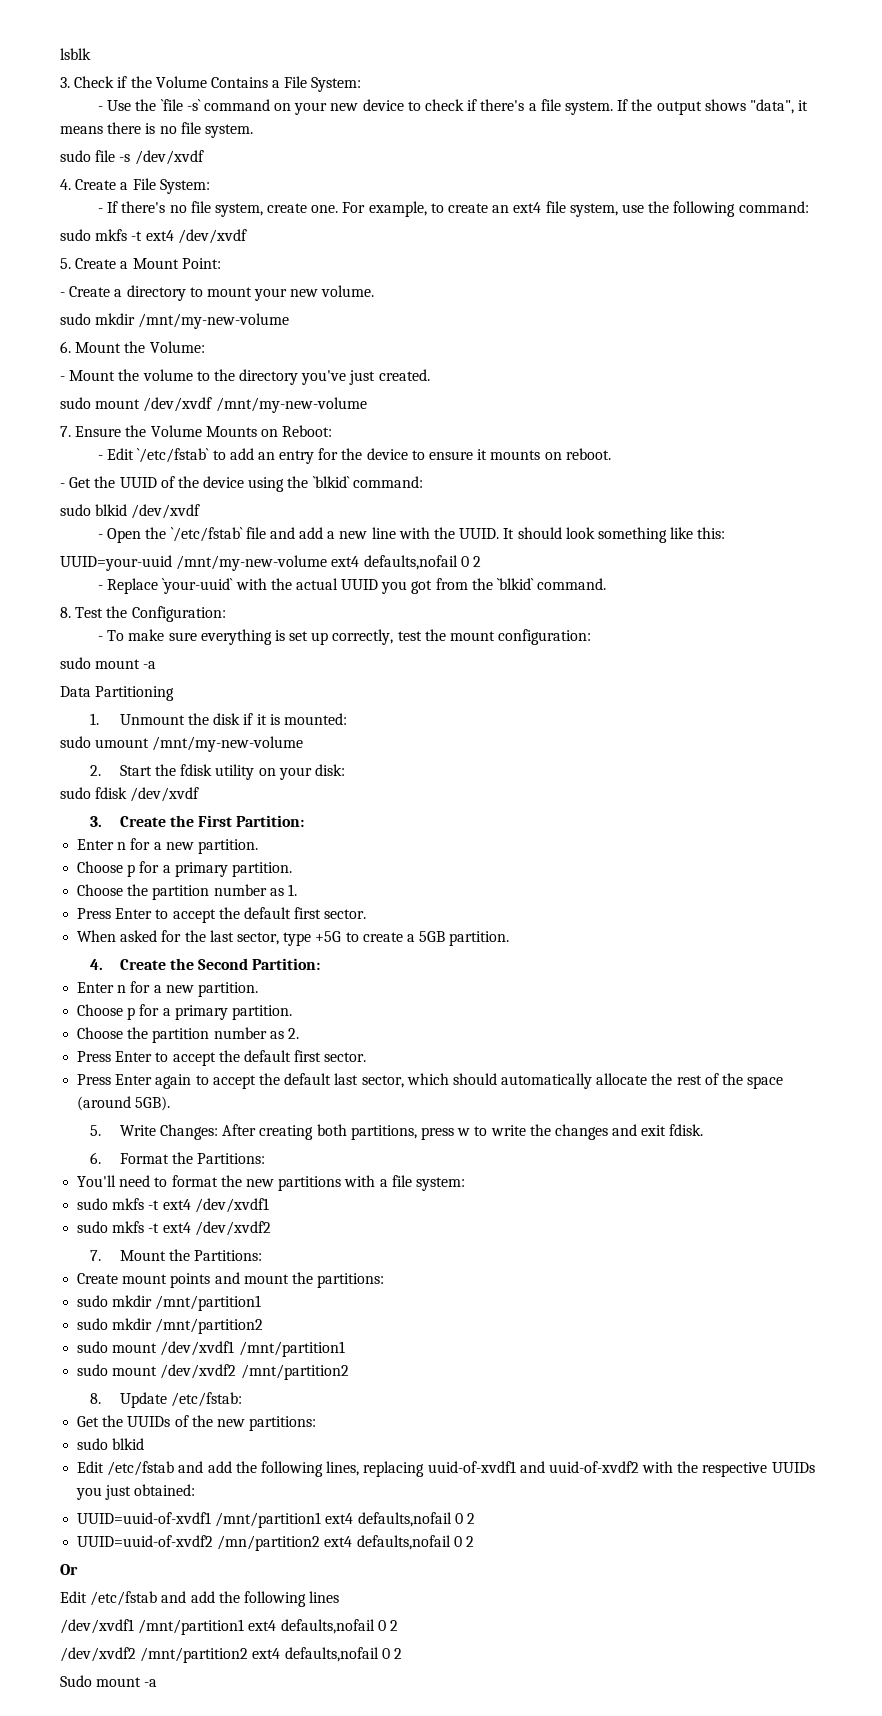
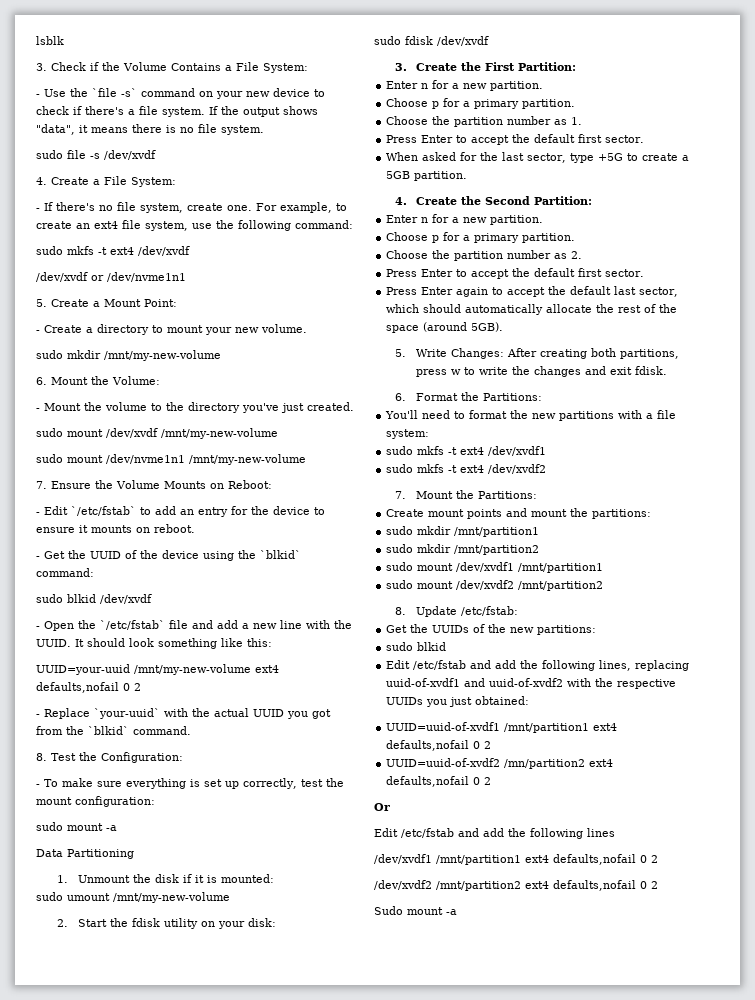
+ /dev/xvdf or /dev/nvme1n1
+ sudo mount /dev/nvme1n1 /mnt/my-new-volume

